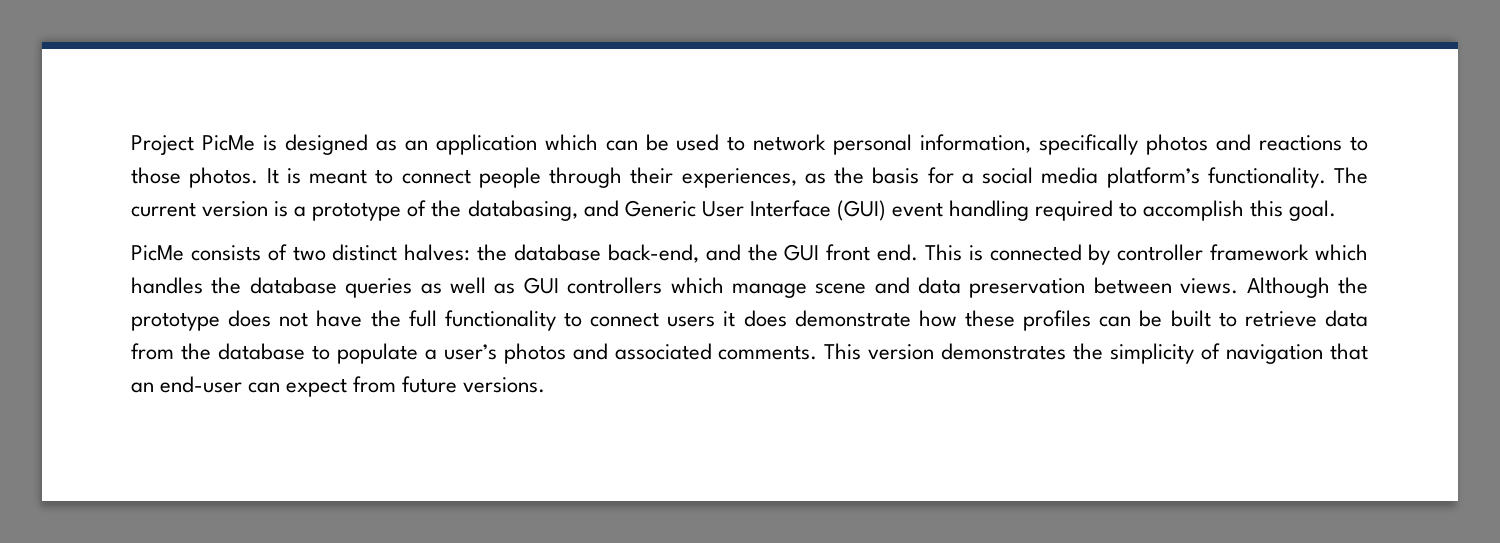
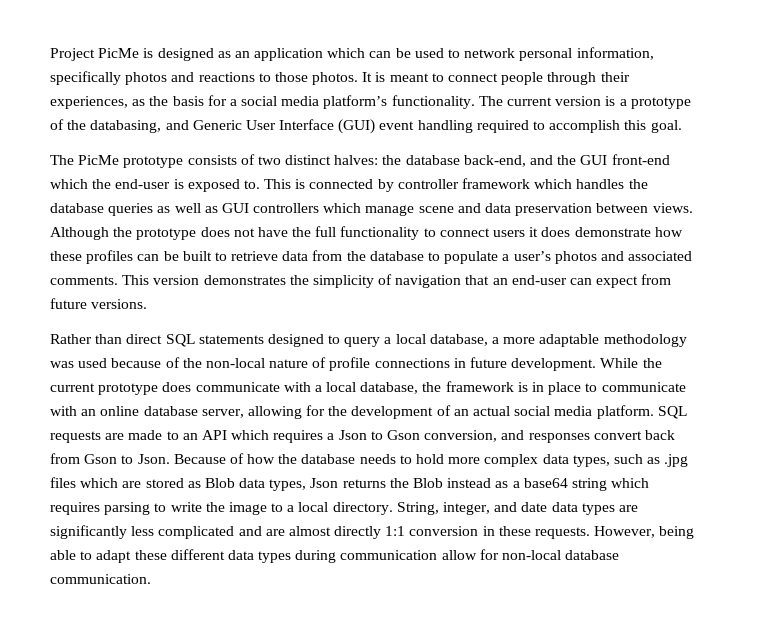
- PicMe consists of two distinct halves: the database back-end, and the GUI front end.
+ The PicMe prototype consists of two distinct halves: the database back-end, and the GUI front-end which the end-user is exposed to.
+ Rather than direct SQL statements designed to query a local database, a more adaptable methodology was used because of the non-local nature of profile connections in future development. While the current prototype does communicate with a local database, the framework is in place to communicate with an online database server, allowing for the development of an actual social media platform. SQL requests are made to an API which requires a Json to Gson conversion, and responses convert back from Gson to Json. Because of how the database needs to hold more complex data types, such as .jpg files which are stored as Blob data types, Json returns the Blob instead as a base64 string which requires parsing to write the image to a local directory. String, integer, and date data types are significantly less complicated and are almost directly 1:1 conversion in these requests. However, being able to adapt these different data types during communication allow for non-local database communication.

